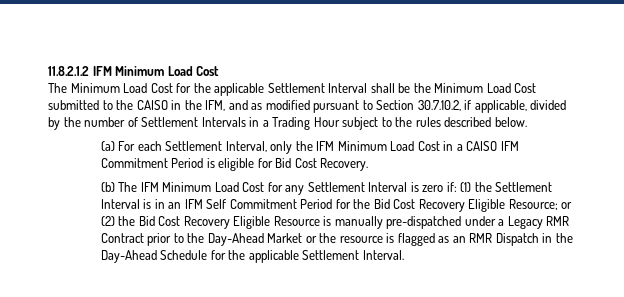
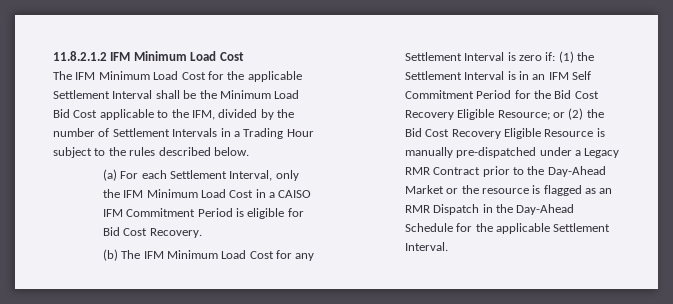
- The Minimum Load Cost for the applicable Settlement Interval shall be the Minimum Load Cost submitted to the CAISO in the IFM, and as modified pursuant to Section 30.7.10.2, if applicable, divided by the number of Settlement Intervals in a Trading Hour subject to the rules described below.
+ The IFM Minimum Load Cost for the applicable Settlement Interval shall be the Minimum Load Bid Cost applicable to the IFM, divided by the number of Settlement Intervals in a Trading Hour subject to the rules described below.

